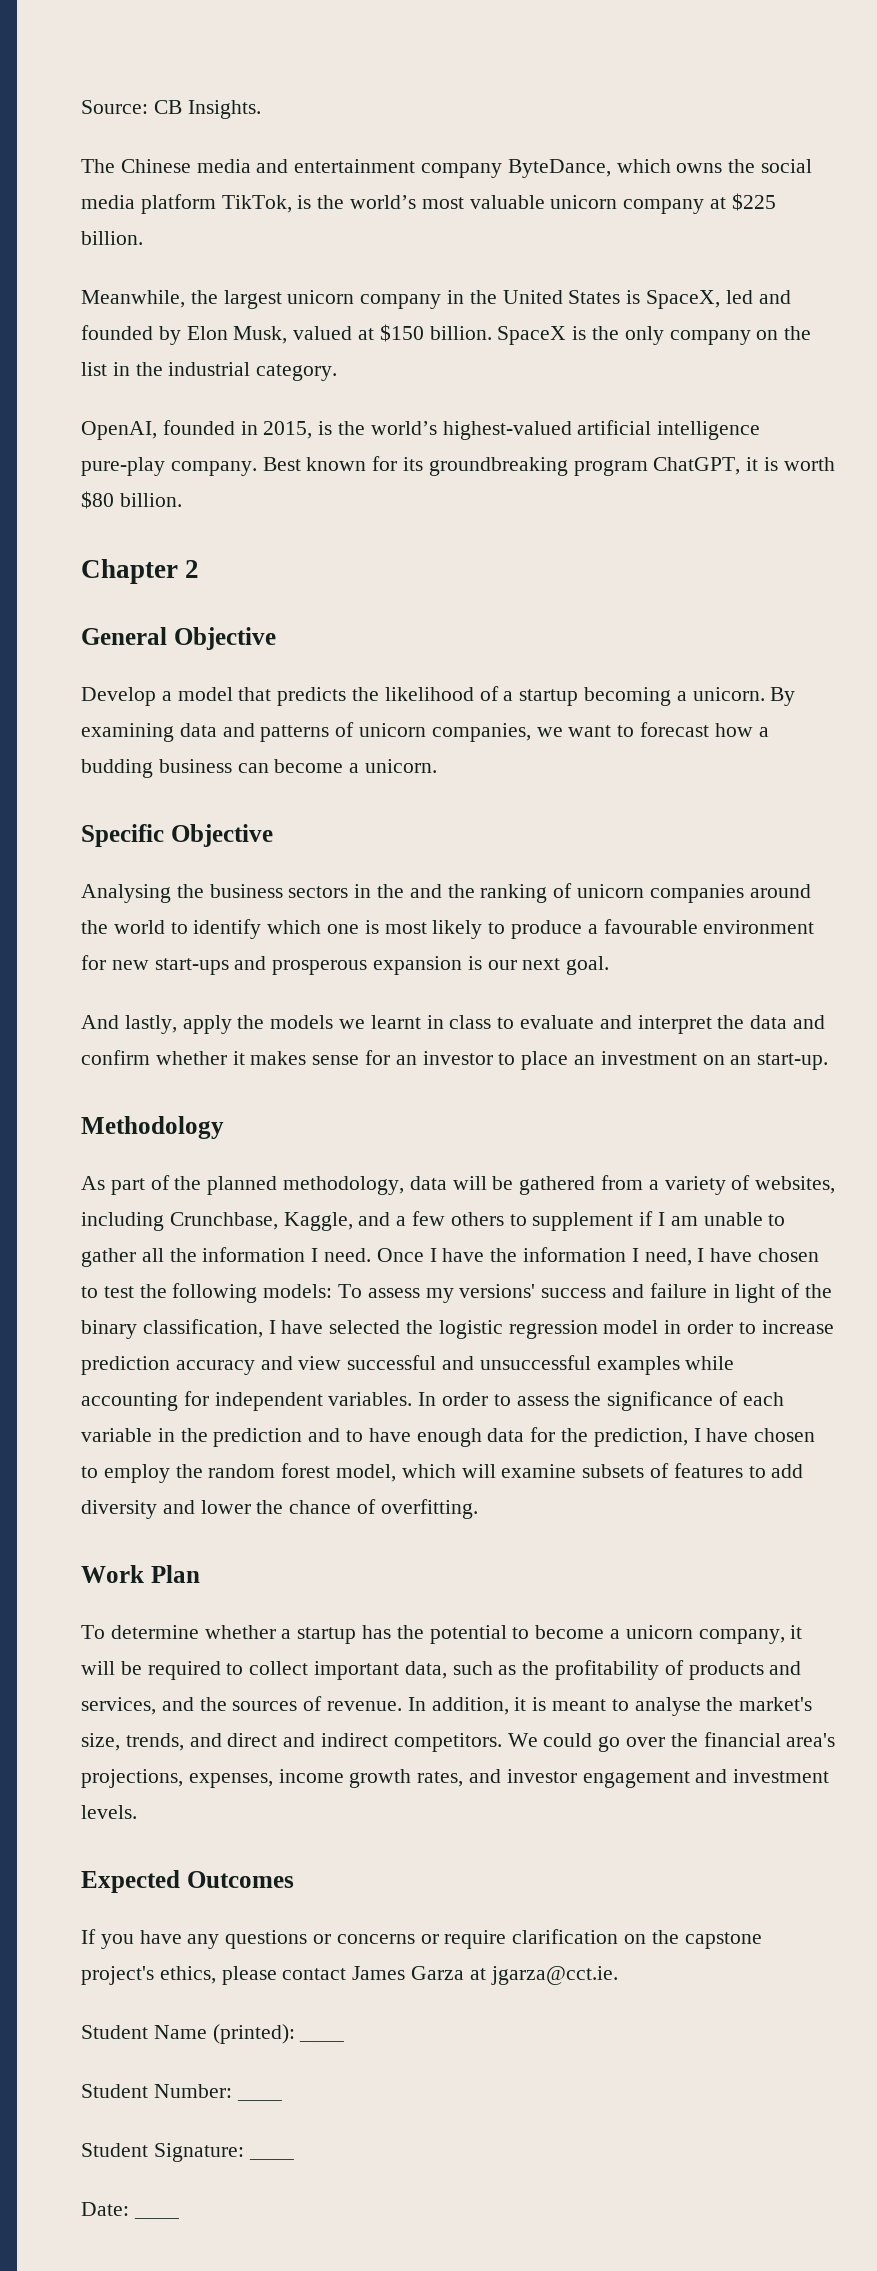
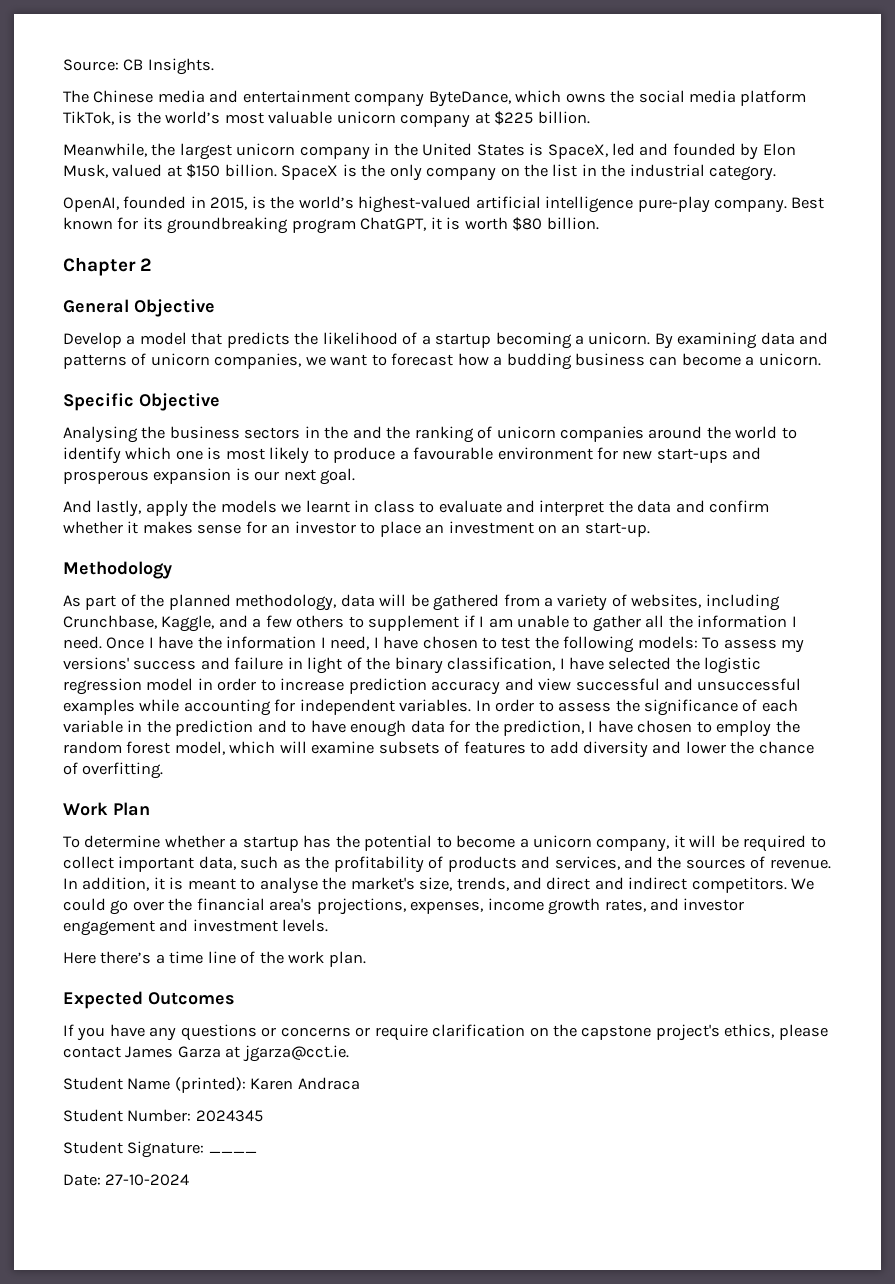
+ Here there’s a time line of the work plan.
- Student Name (printed): ____
+ Student Name (printed): Karen Andraca
- Student Number: ____
+ Student Number: 2024345
- Date: ____
+ Date: 27-10-2024

